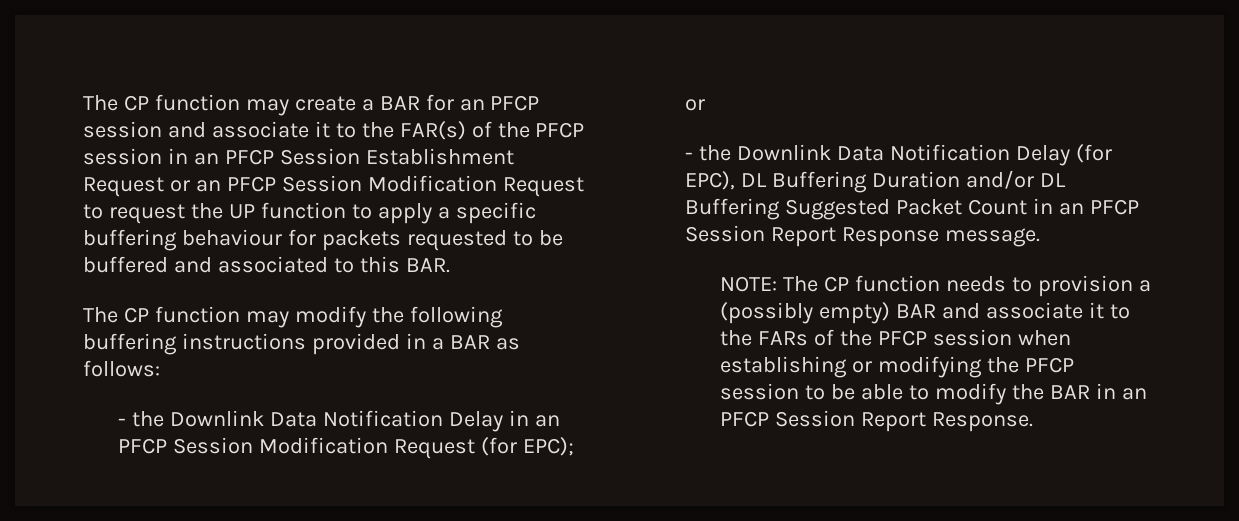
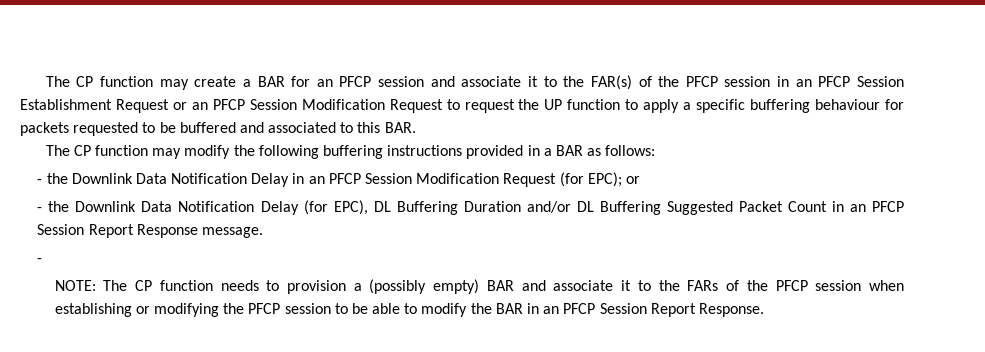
  - the Downlink Data Notification Delay (for EPC), DL Buffering Duration and/or DL Buffering Suggested Packet Count in an PFCP Session Report Response message.
+ -

